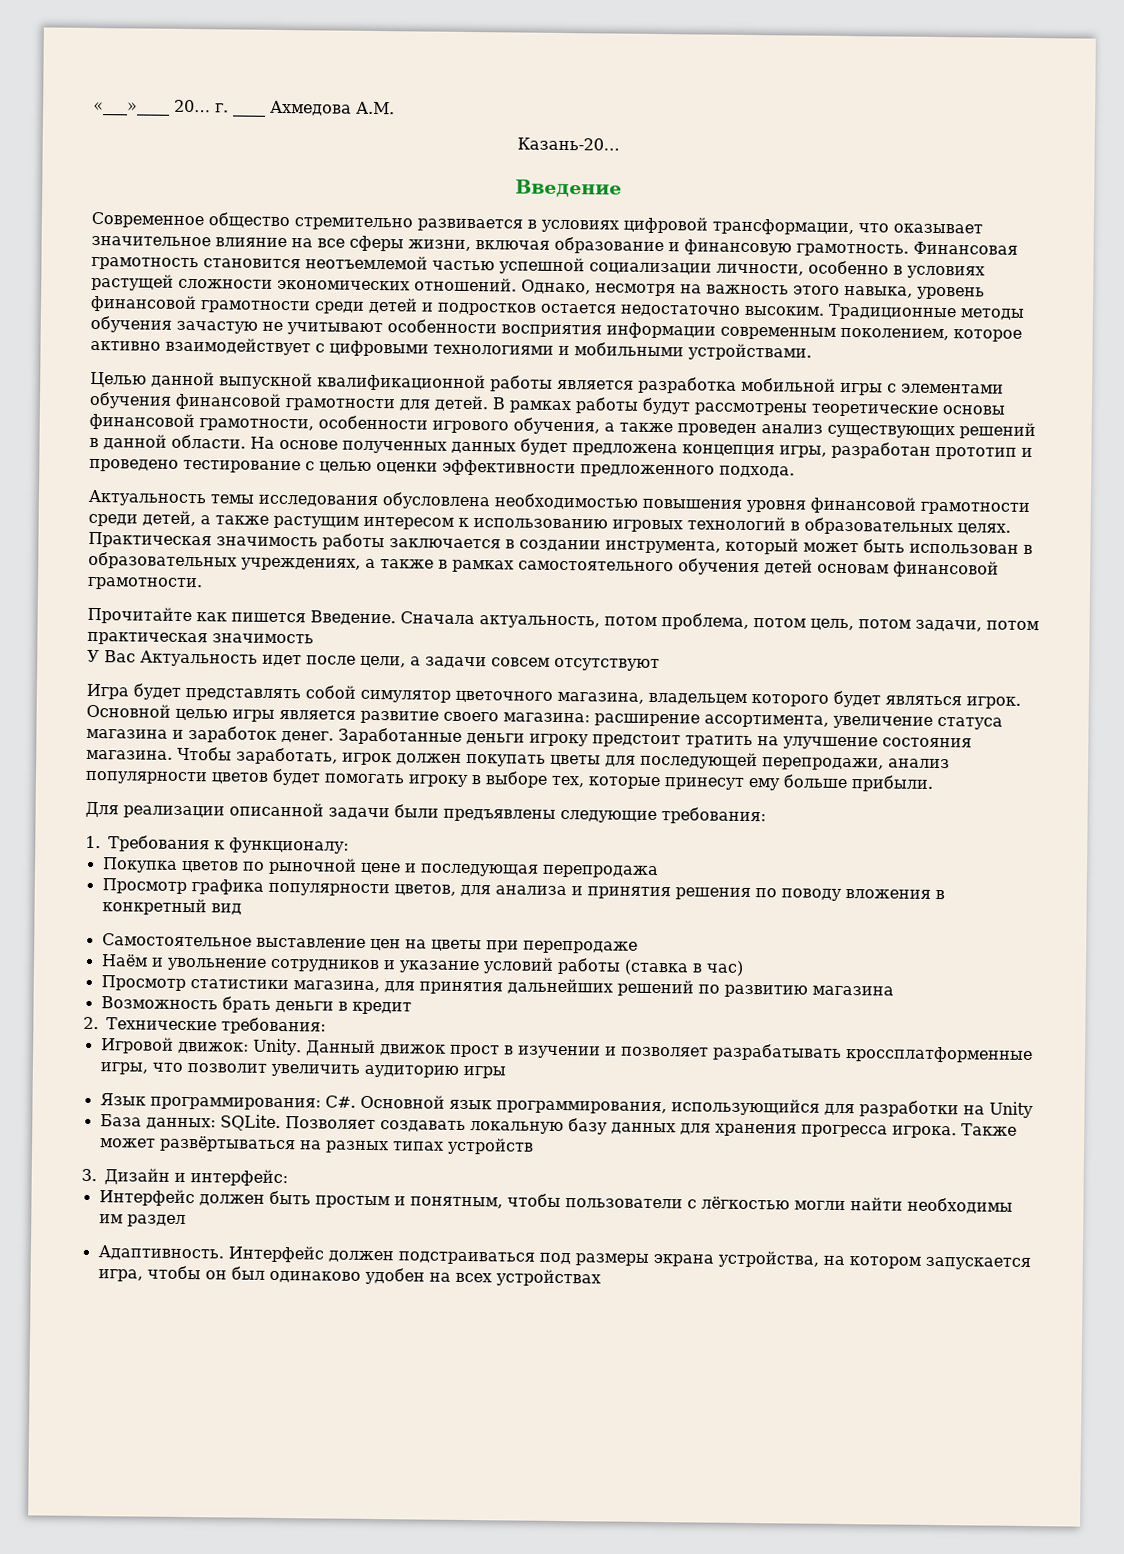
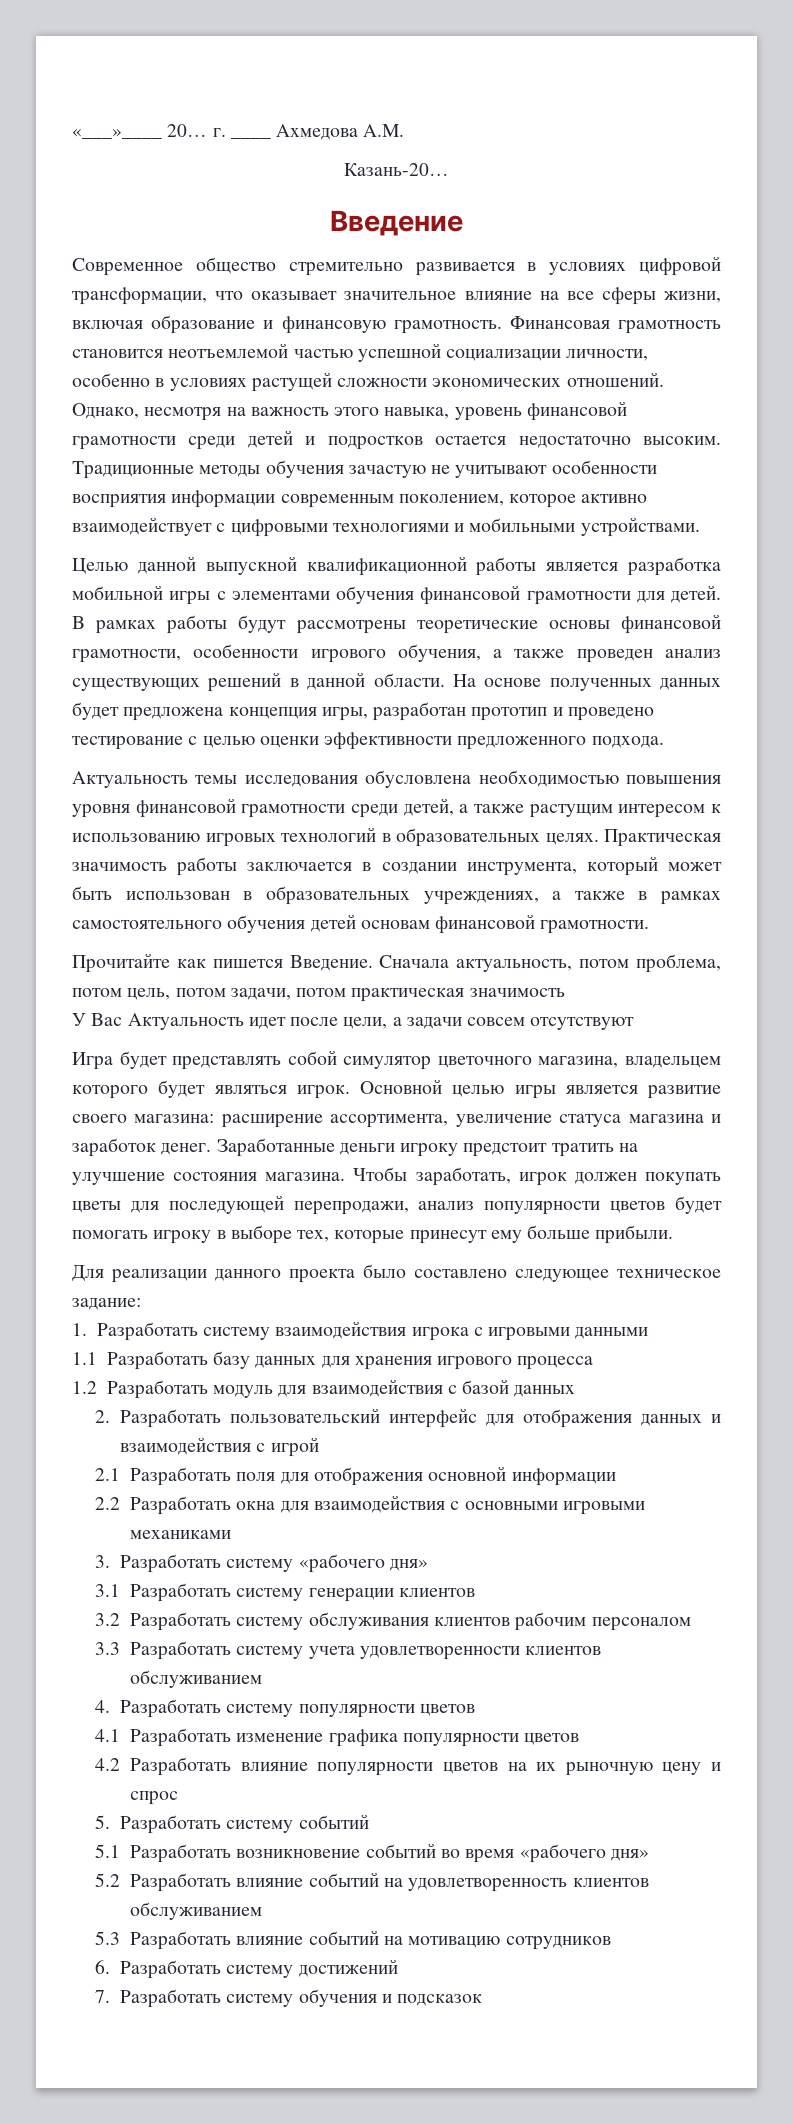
- Для реализации описанной задачи были предъявлены следующие требования:
- 1. Требования к функционалу:
- Покупка цветов по рыночной цене и последующая перепродажа
- Просмотр графика популярности цветов, для анализа и принятия решения по поводу вложения в конкретный вид
- Самостоятельное выставление цен на цветы при перепродаже
- Наём и увольнение сотрудников и указание условий работы (ставка в час)
- Просмотр статистики магазина, для принятия дальнейших решений по развитию магазина
- Возможность брать деньги в кредит
- 2. Технические требования:
- Игровой движок: Unity. Данный движок прост в изучении и позволяет разрабатывать кроссплатформенные игры, что позволит увеличить аудиторию игры
- Язык программирования: C#. Основной язык программирования, использующийся для разработки на Unity
- База данных: SQLite. Позволяет создавать локальную базу данных для хранения прогресса игрока. Также может развёртываться на разных типах устройств
- 3. Дизайн и интерфейс:
- Интерфейс должен быть простым и понятным, чтобы пользователи с лёгкостью могли найти необходимы им раздел
- Адаптивность. Интерфейс должен подстраиваться под размеры экрана устройства, на котором запускается игра, чтобы он был одинаково удобен на всех устройствах
+ Для реализации данного проекта было составлено следующее техническое задание:
+ 1. Разработать систему взаимодействия игрока с игровыми данными
+ 1.1 Разработать базу данных для хранения игрового процесса
+ 1.2 Разработать модуль для взаимодействия с базой данных
+ 2. Разработать пользовательский интерфейс для отображения данных и взаимодействия с игрой
+ 2.1 Разработать поля для отображения основной информации
+ 2.2 Разработать окна для взаимодействия с основными игровыми механиками
+ 3. Разработать систему «рабочего дня»
+ 3.1 Разработать систему генерации клиентов
+ 3.2 Разработать систему обслуживания клиентов рабочим персоналом
+ 3.3 Разработать систему учета удовлетворенности клиентов обслуживанием
+ 4. Разработать систему популярности цветов
+ 4.1 Разработать изменение графика популярности цветов
+ 4.2 Разработать влияние популярности цветов на их рыночную цену и спрос
+ 5. Разработать систему событий
+ 5.1 Разработать возникновение событий во время «рабочего дня»
+ 5.2 Разработать влияние событий на удовлетворенность клиентов обслуживанием
+ 5.3 Разработать влияние событий на мотивацию сотрудников
+ 6. Разработать систему достижений
+ 7. Разработать систему обучения и подсказок

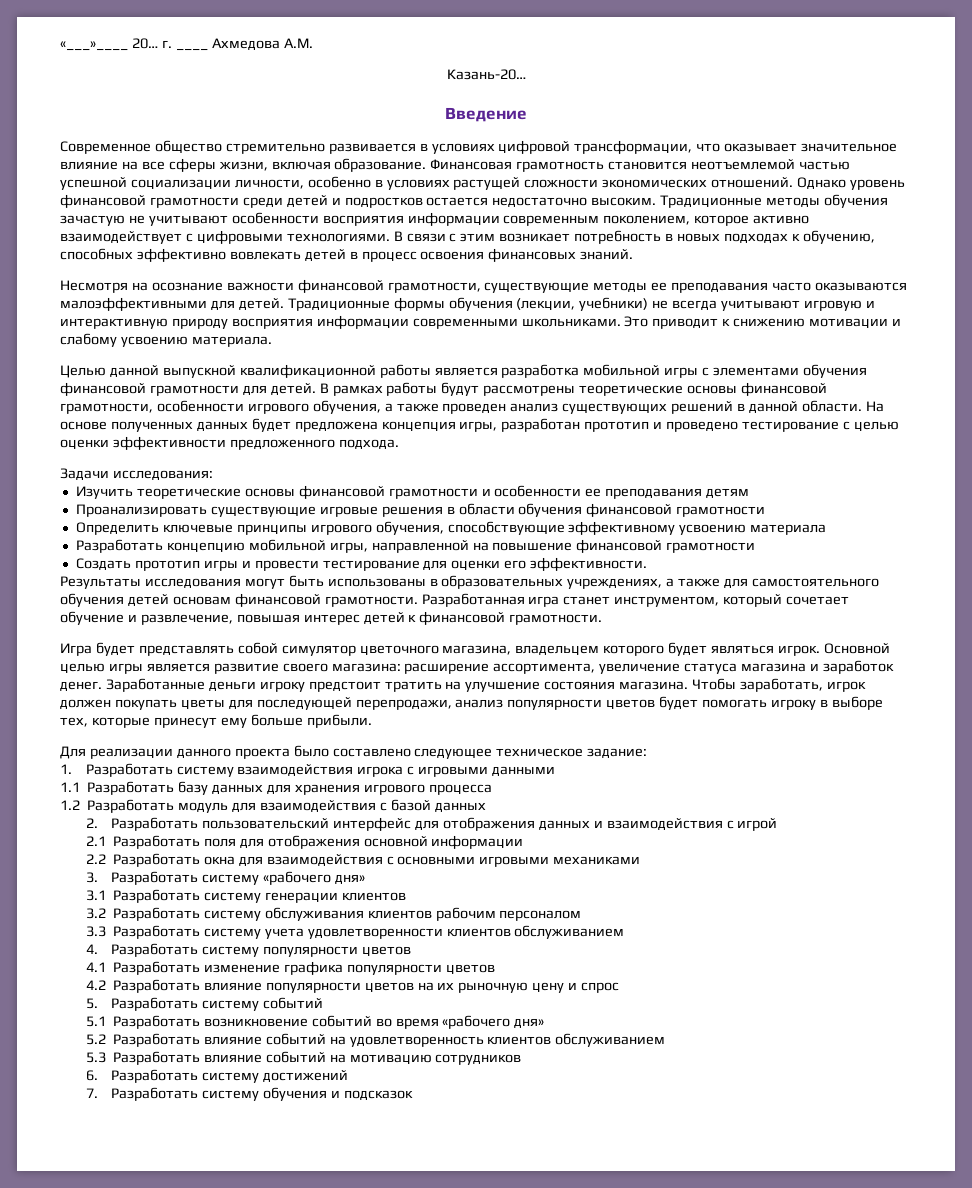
- Современное общество стремительно развивается в условиях цифровой трансформации, что оказывает значительное влияние на все сферы жизни, включая образование и финансовую грамотность.
+ Современное общество стремительно развивается в условиях цифровой трансформации, что оказывает значительное влияние на все сферы жизни, включая образование.
- Однако, несмотря на важность этого навыка, уровень финансовой грамотности среди детей и подростков остается недостаточно высоким.
+ Однако уровень финансовой грамотности среди детей и подростков остается недостаточно высоким.
- Традиционные методы обучения зачастую не учитывают особенности восприятия информации современным поколением, которое активно взаимодействует с цифровыми технологиями и мобильными устройствами.
+ Традиционные методы обучения зачастую не учитывают особенности восприятия информации современным поколением, которое активно взаимодействует с цифровыми технологиями. В связи с этим возникает потребность в новых подходах к обучению, способных эффективно вовлекать детей в процесс освоения финансовых знаний.
+ Несмотря на осознание важности финансовой грамотности, существующие методы ее преподавания часто оказываются малоэффективными для детей. Традиционные формы обучения (лекции, учебники) не всегда учитывают игровую и интерактивную природу восприятия информации современными школьниками. Это приводит к снижению мотивации и слабому усвоению материала.
- Актуальность темы исследования обусловлена необходимостью повышения уровня финансовой грамотности среди детей, а также растущим интересом к использованию игровых технологий в образовательных целях. Практическая значимость работы заключается в создании инструмента, который может быть использован в образовательных учреждениях, а также в рамках самостоятельного обучения детей основам финансовой грамотности.
- Прочитайте как пишется Введение. Сначала актуальность, потом проблема, потом цель, потом задачи, потом практическая значимость
- У Вас Актуальность идет после цели, а задачи совсем отсутствуют
+ Задачи исследования:
+ Изучить теоретические основы финансовой грамотности и особенности ее преподавания детям
+ Проанализировать существующие игровые решения в области обучения финансовой грамотности
+ Определить ключевые принципы игрового обучения, способствующие эффективному усвоению материала
+ Разработать концепцию мобильной игры, направленной на повышение финансовой грамотности
+ Создать прототип игры и провести тестирование для оценки его эффективности.
+ Результаты исследования могут быть использованы в образовательных учреждениях, а также для самостоятельного обучения детей основам финансовой грамотности. Разработанная игра станет инструментом, который сочетает обучение и развлечение, повышая интерес детей к финансовой грамотности.

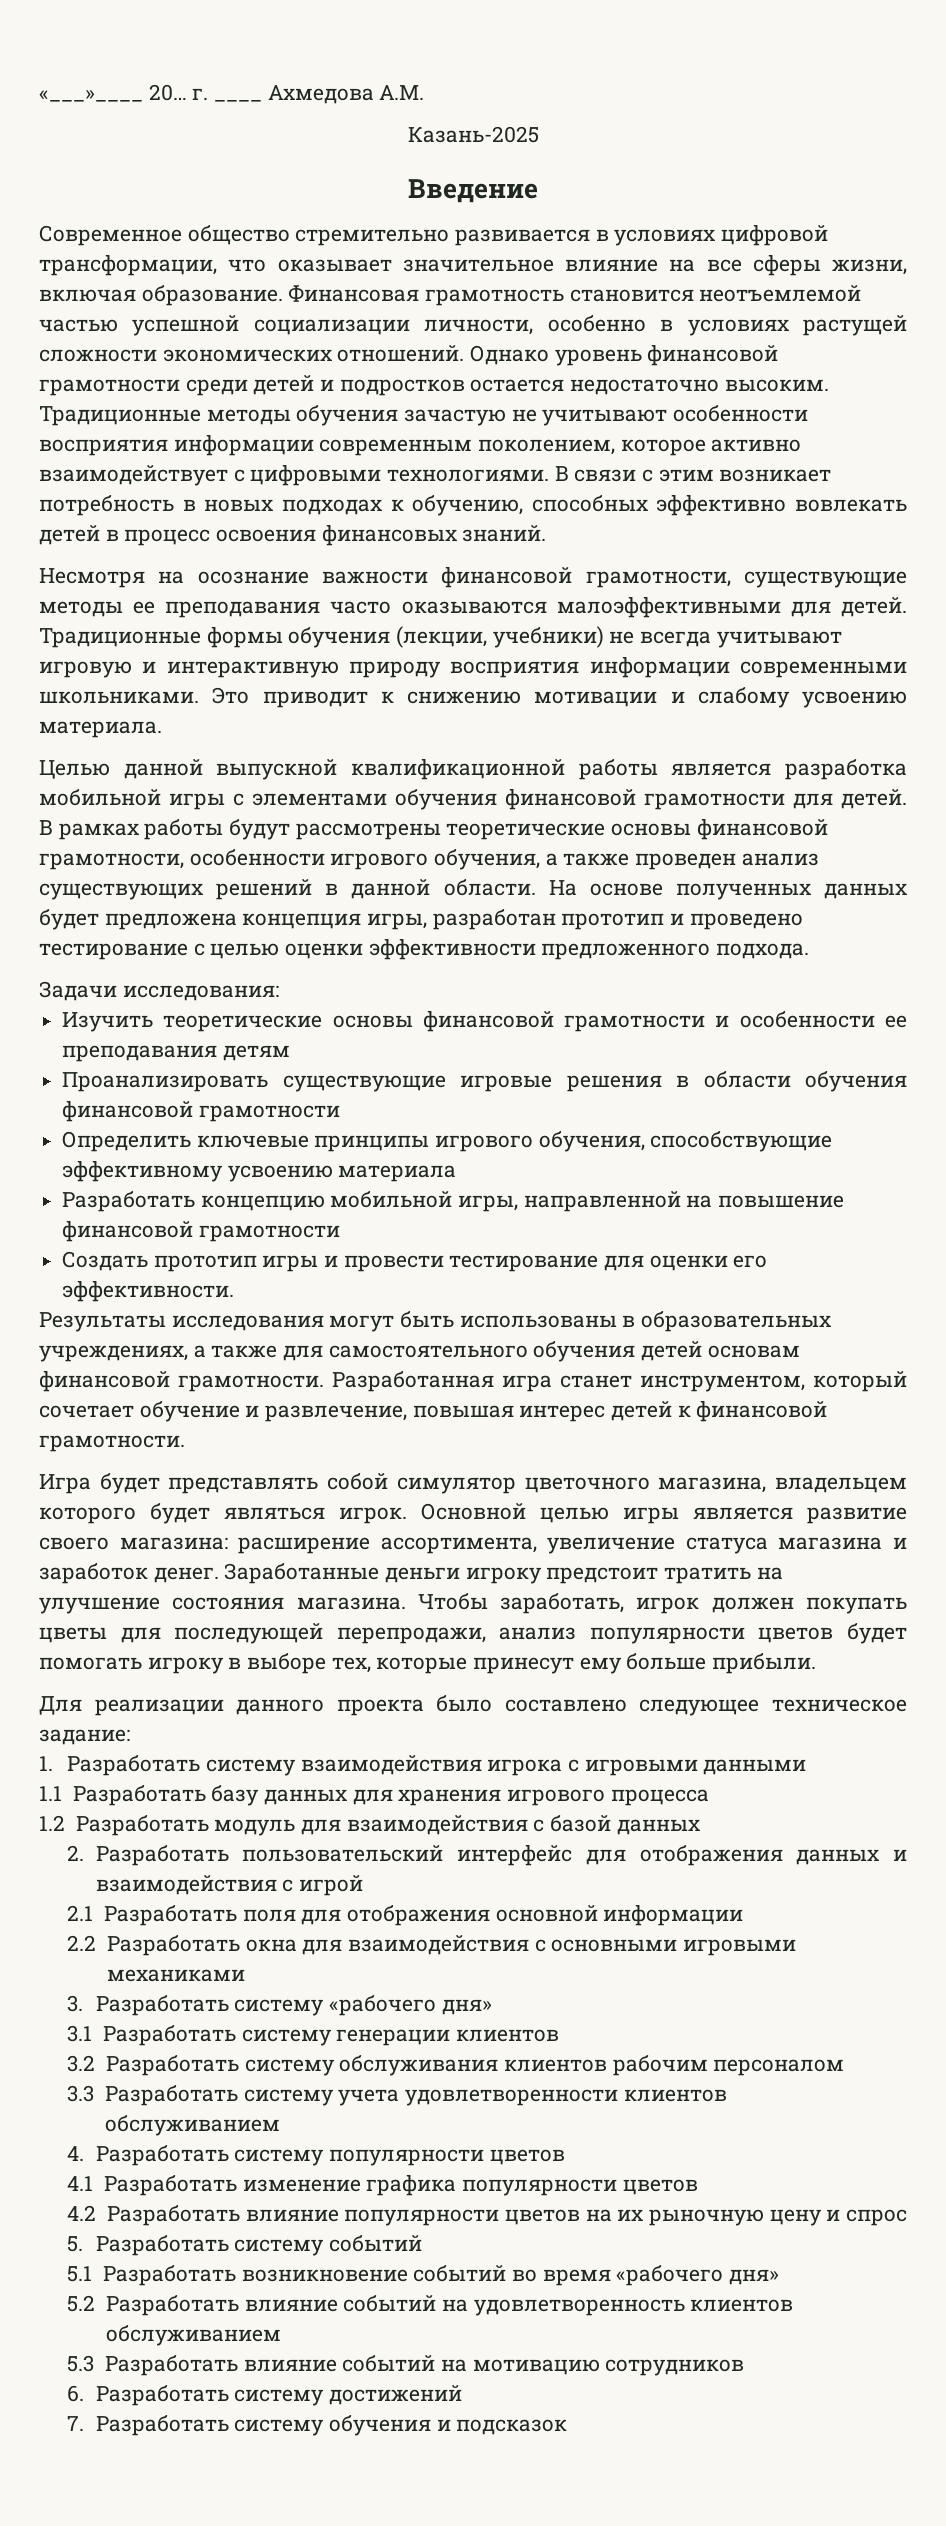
- Казань-20…
+ Казань-2025

